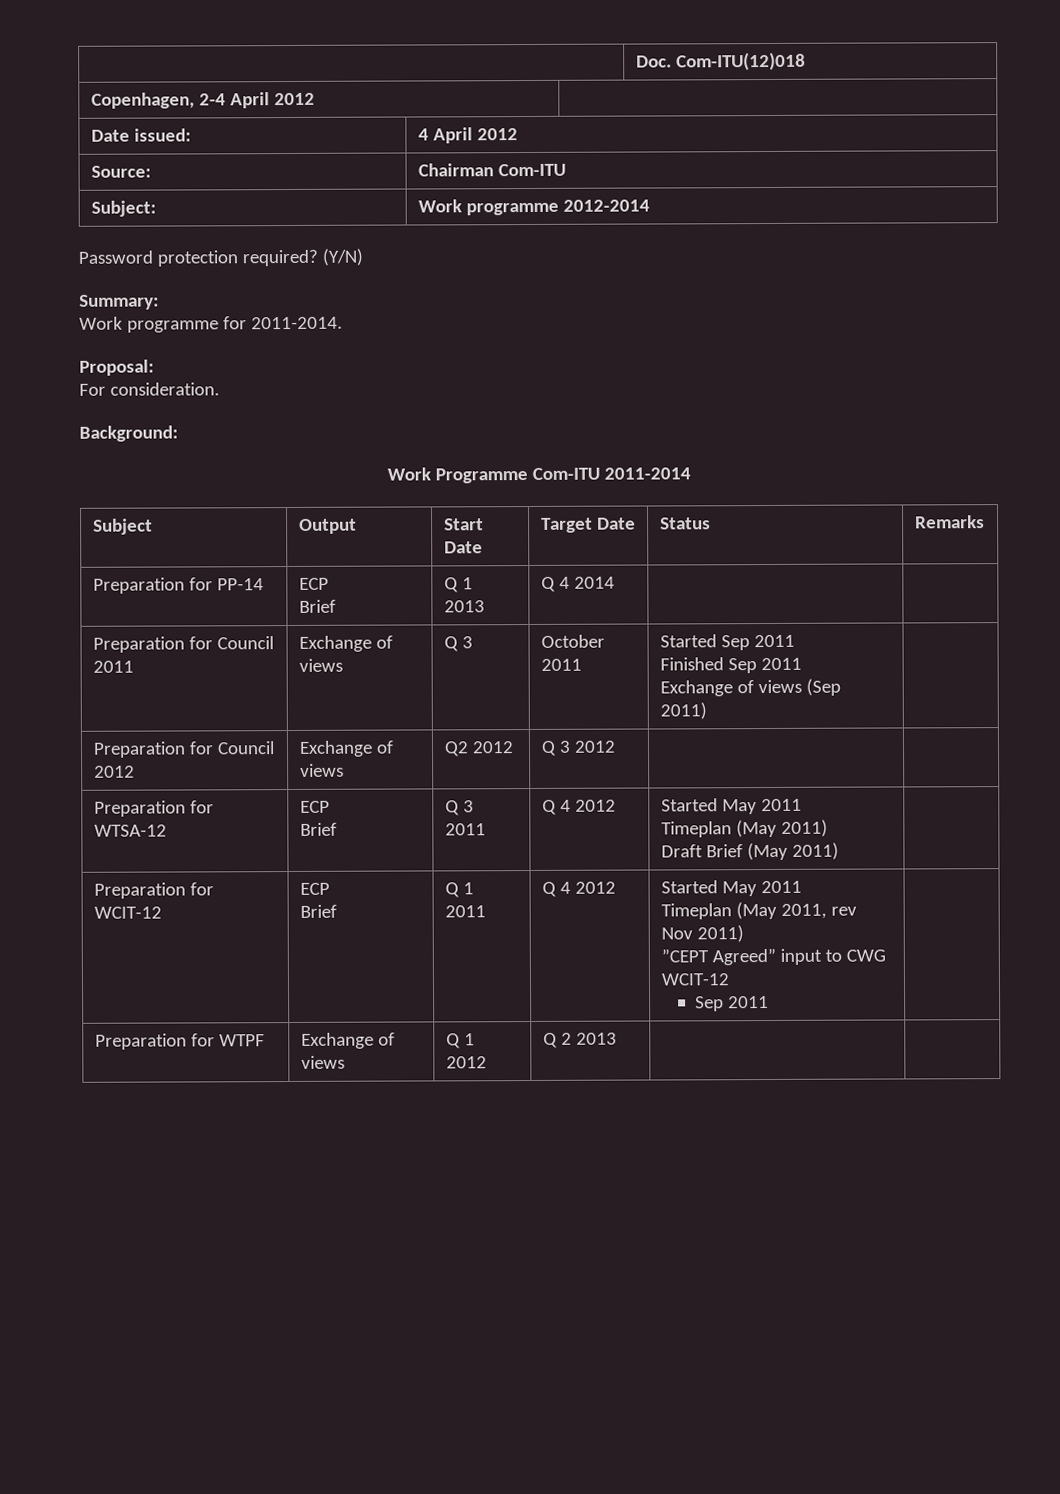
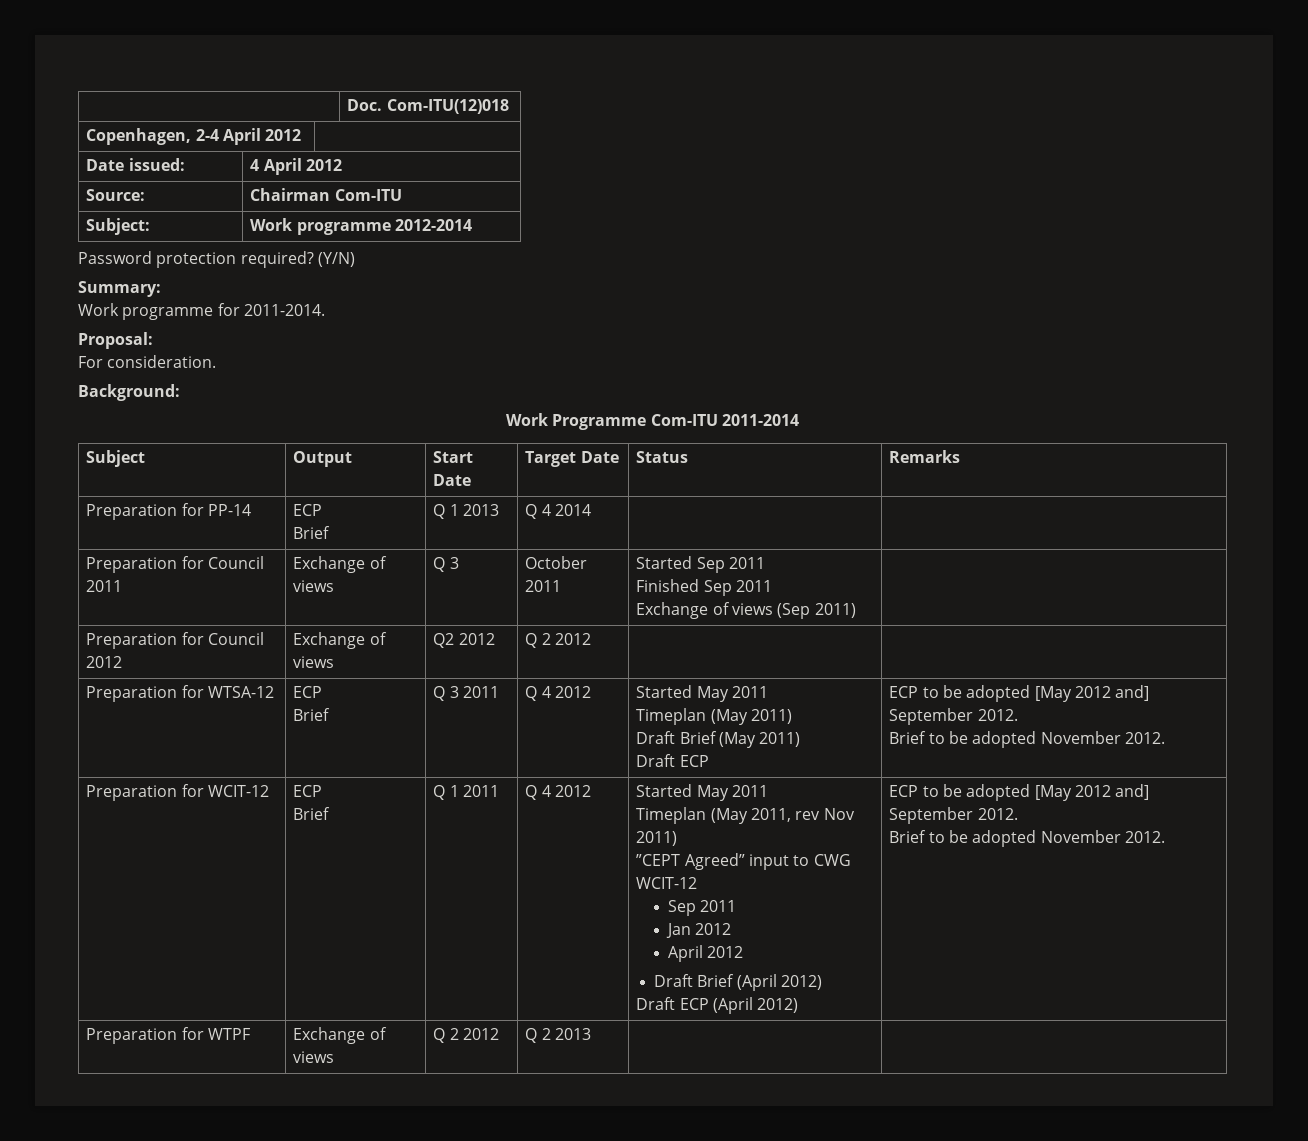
- Preparation for Council 2012 | Exchange of views | Q2 2012 | Q 3 2012 | |
+ Preparation for Council 2012 | Exchange of views | Q2 2012 | Q 2 2012 | |
  Preparation for WTSA-12 | ECP
  Brief | Q 3 2011 | Q 4 2012 | Started May 2011
  Timeplan (May 2011)
- Draft Brief (May 2011) |
+ Draft Brief (May 2011)
+ Draft ECP | ECP to be adopted [May 2012 and] September 2012.
+ Brief to be adopted November 2012.
+ Jan 2012
+ April 2012
+ Draft Brief (April 2012)
+ Draft ECP (April 2012) | ECP to be adopted [May 2012 and] September 2012.
+ Brief to be adopted November 2012.
- Preparation for WTPF | Exchange of views | Q 1 2012 | Q 2 2013 | |
+ Preparation for WTPF | Exchange of views | Q 2 2012 | Q 2 2013 | |

